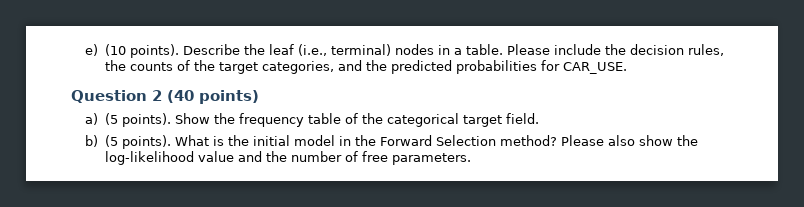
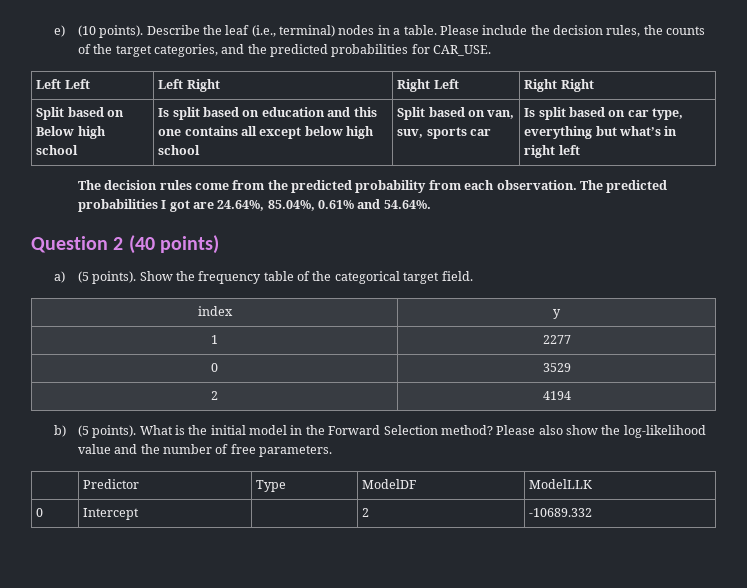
+ Left Left | Left Right | Right Left | Right Right
+ Split based on Below high school | Is split based on education and this one contains all except below high school | Split based on van, suv, sports car | Is split based on car type, everything but what’s in right left
+ The decision rules come from the predicted probability from each observation. The predicted probabilities I got are 24.64%, 85.04%, 0.61% and 54.64%.
+ index | y
+ 1 | 2277
+ 0 | 3529
+ 2 | 4194
+ | Predictor | Type | ModelDF | ModelLLK
+ 0 | Intercept | | 2 | -10689.332

